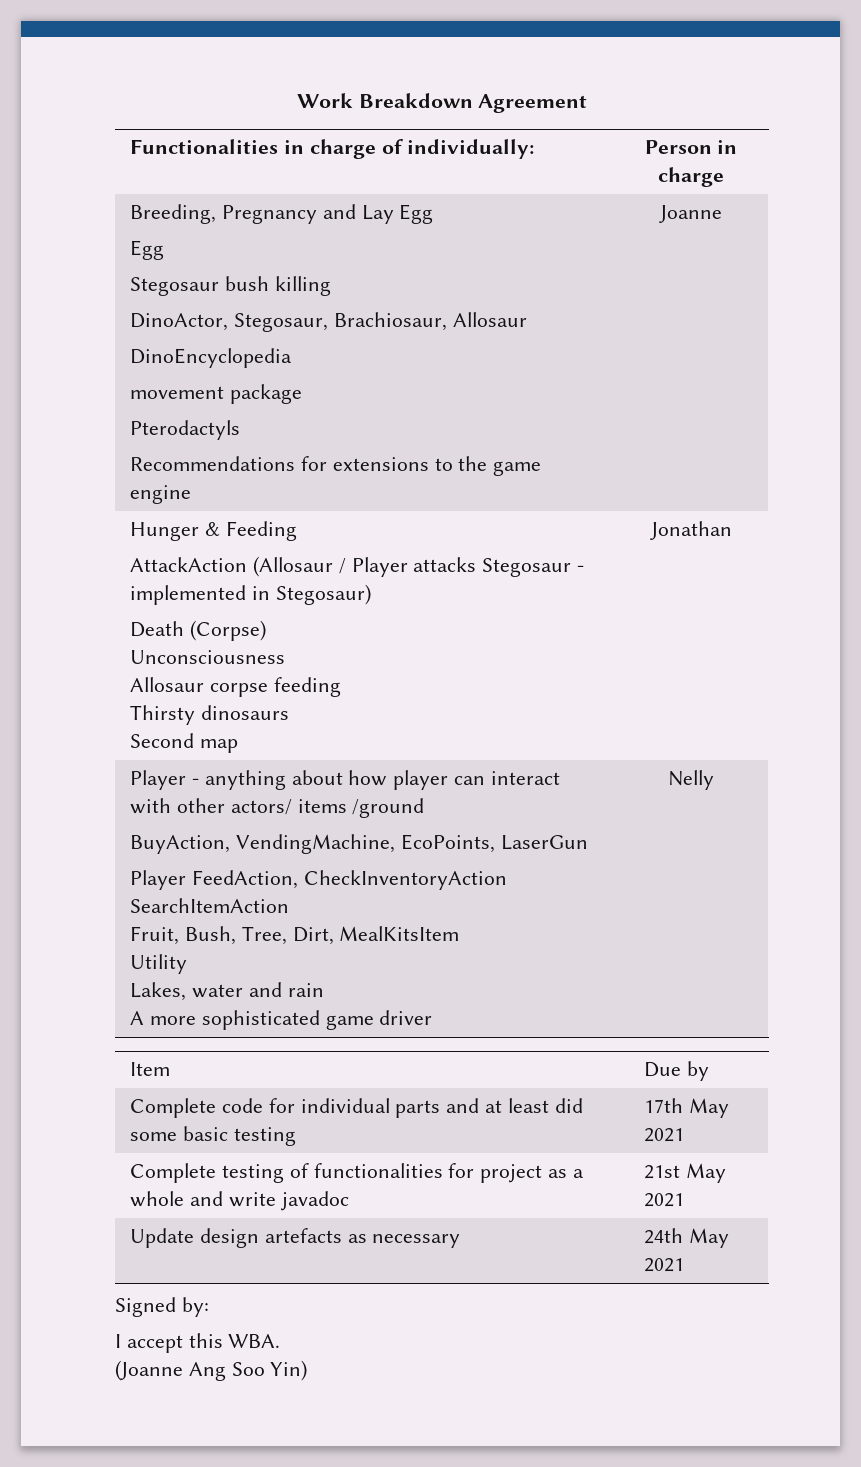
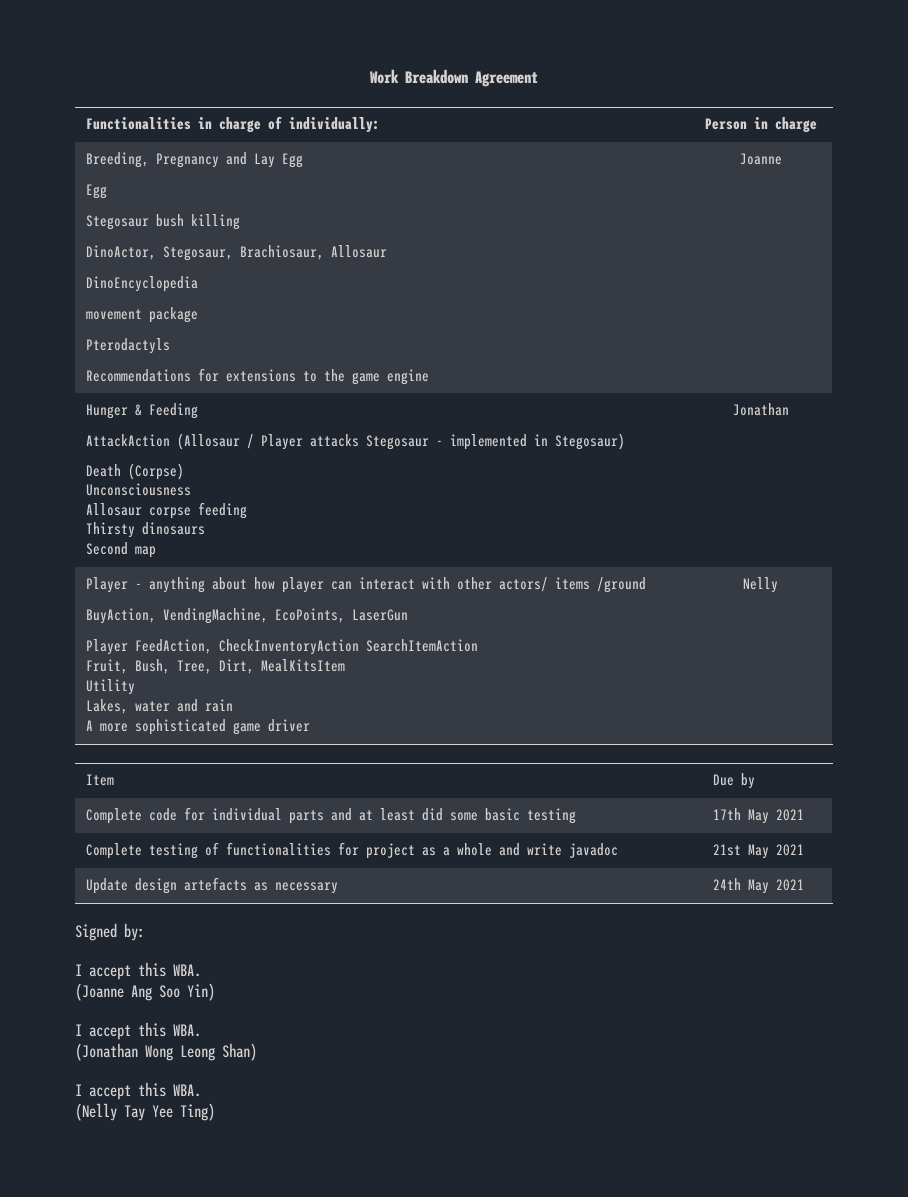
  (Joanne Ang Soo Yin)
+ I accept this WBA.
+ (Jonathan Wong Leong Shan)
+ I accept this WBA.
+ (Nelly Tay Yee Ting)

